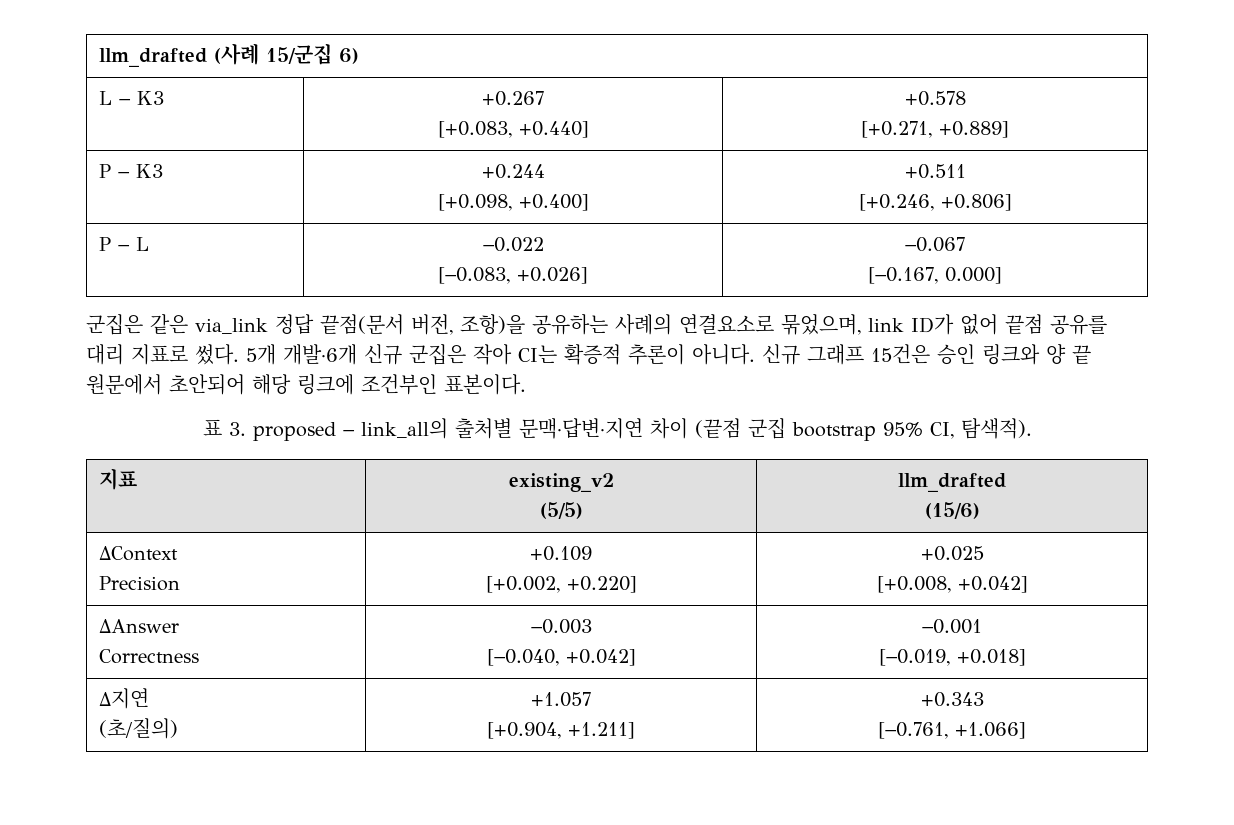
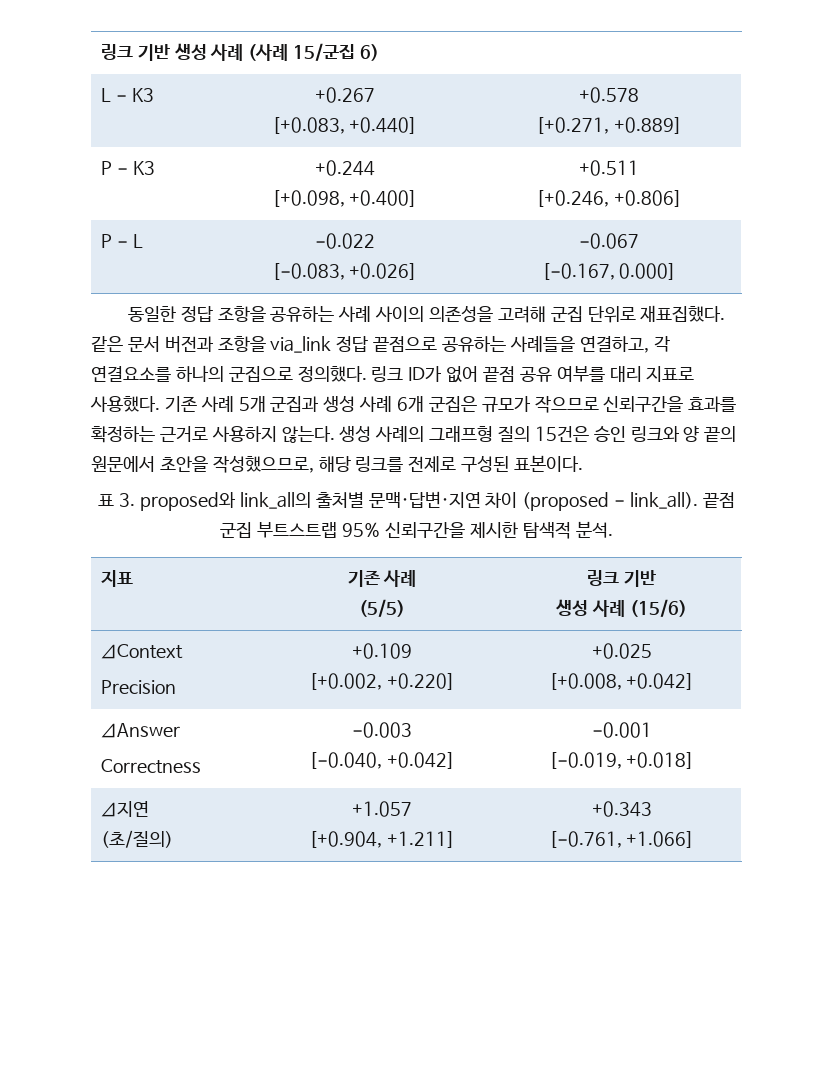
- llm_drafted (사례 15/군집 6)
+ 링크 기반 생성 사례 (사례 15/군집 6)
- 군집은 같은 via_link 정답 끝점(문서 버전, 조항)을 공유하는 사례의 연결요소로 묶었으며, link ID가 없어 끝점 공유를 대리 지표로 썼다. 5개 개발·6개 신규 군집은 작아 CI는 확증적 추론이 아니다. 신규 그래프 15건은 승인 링크와 양 끝 원문에서 초안되어 해당 링크에 조건부인 표본이다.
+ 동일한 정답 조항을 공유하는 사례 사이의 의존성을 고려해 군집 단위로 재표집했다. 같은 문서 버전과 조항을 via_link 정답 끝점으로 공유하는 사례들을 연결하고, 각 연결요소를 하나의 군집으로 정의했다. 링크 ID가 없어 끝점 공유 여부를 대리 지표로 사용했다. 기존 사례 5개 군집과 생성 사례 6개 군집은 규모가 작으므로 신뢰구간을 효과를 확정하는 근거로 사용하지 않는다. 생성 사례의 그래프형 질의 15건은 승인 링크와 양 끝의 원문에서 초안을 작성했으므로, 해당 링크를 전제로 구성된 표본이다.
- 표 3. proposed − link_all의 출처별 문맥·답변·지연 차이 (끝점 군집 bootstrap 95% CI, 탐색적).
+ 표 3. proposed와 link_all의 출처별 문맥·답변·지연 차이 (proposed − link_all). 끝점 군집 부트스트랩 95% 신뢰구간을 제시한 탐색적 분석.
- 지표 | existing_v2
- (5/5) | llm_drafted
- (15/6)
+ 지표 | 기존 사례
+ (5/5) | 링크 기반
+ 생성 사례 (15/6)

